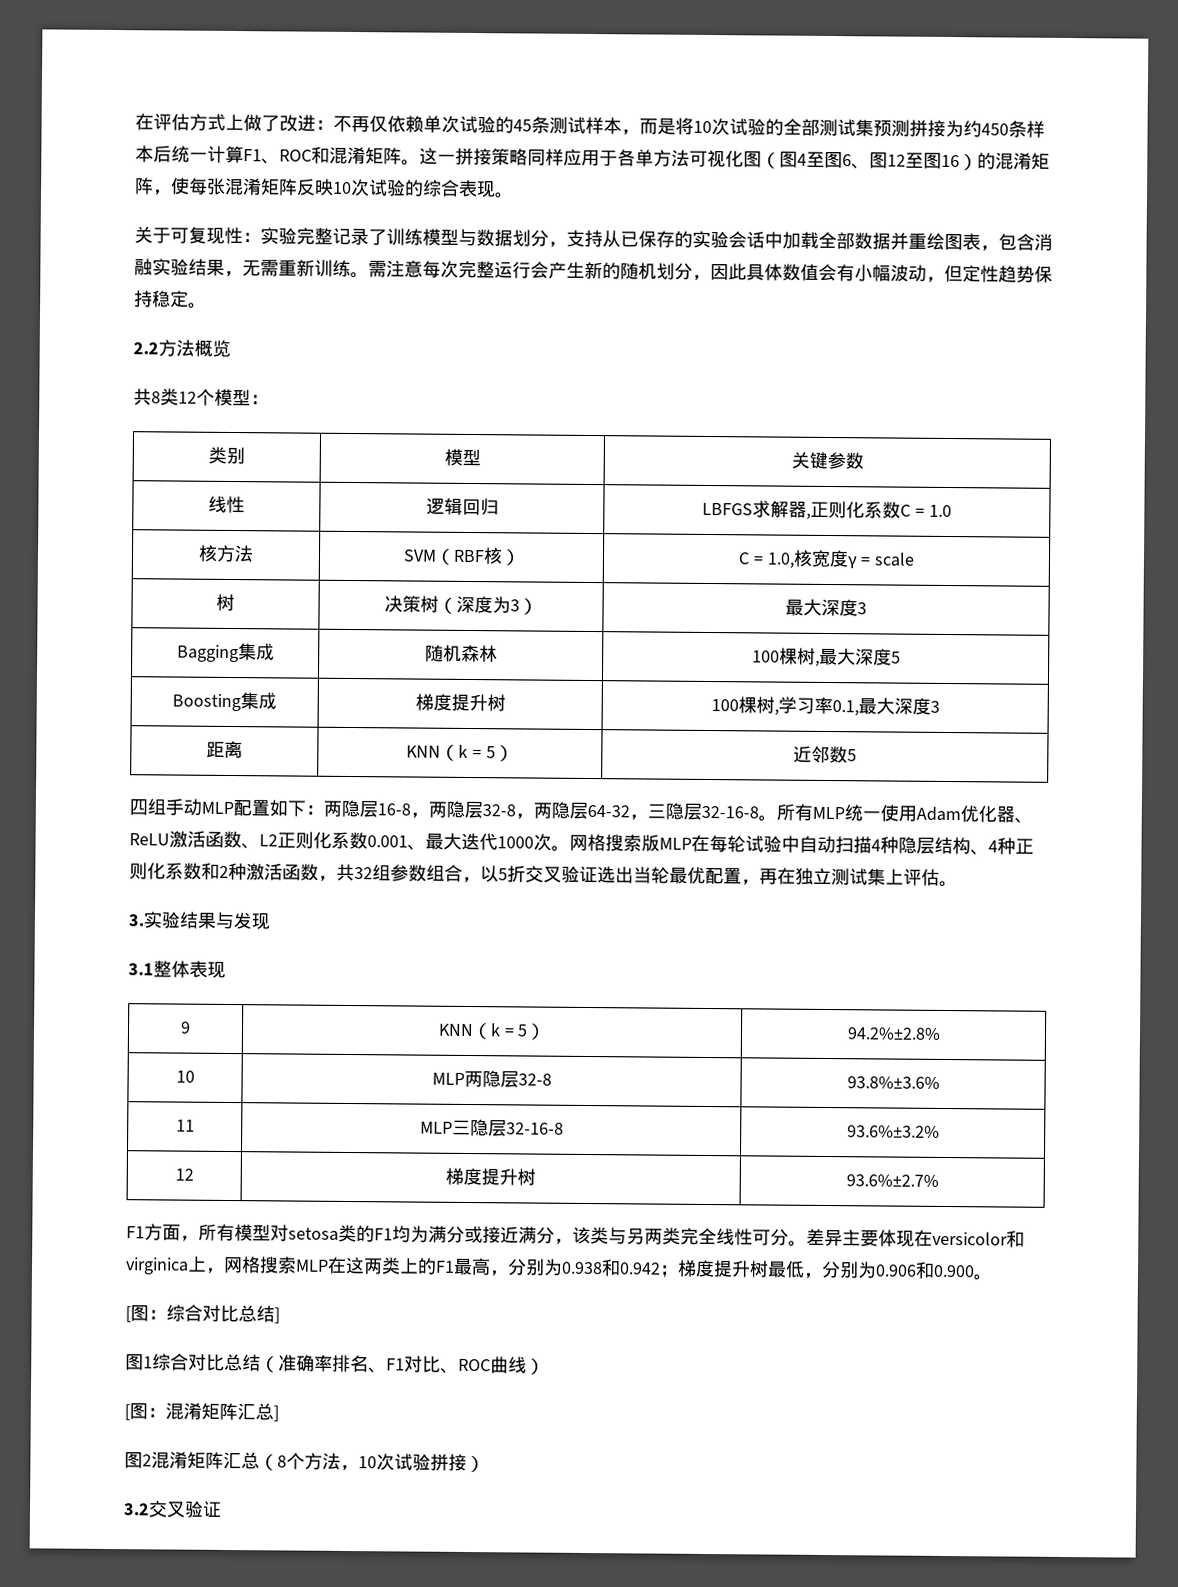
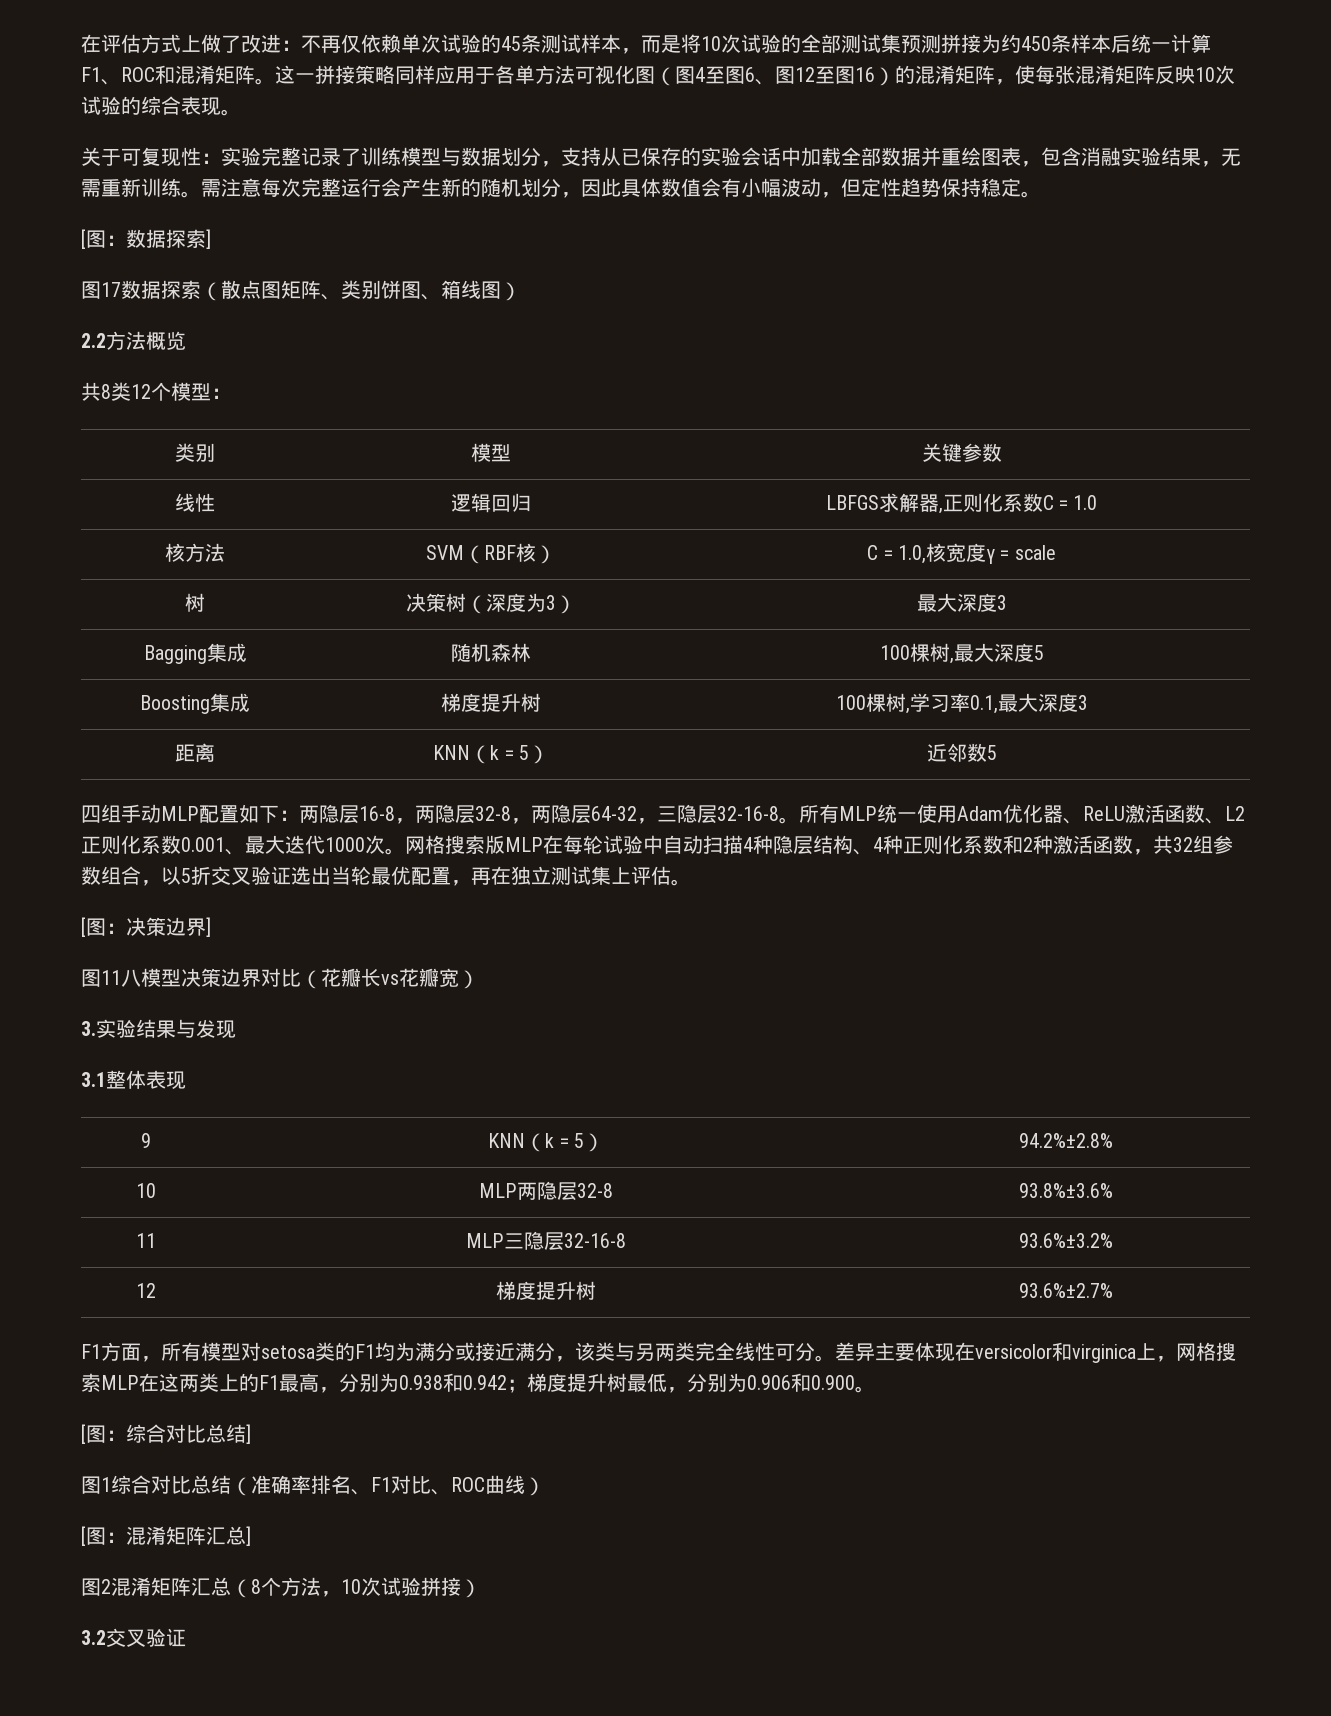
+ [图：数据探索]
+ 图17数据探索（散点图矩阵、类别饼图、箱线图）
+ [图：决策边界]
+ 图11八模型决策边界对比（花瓣长vs花瓣宽）

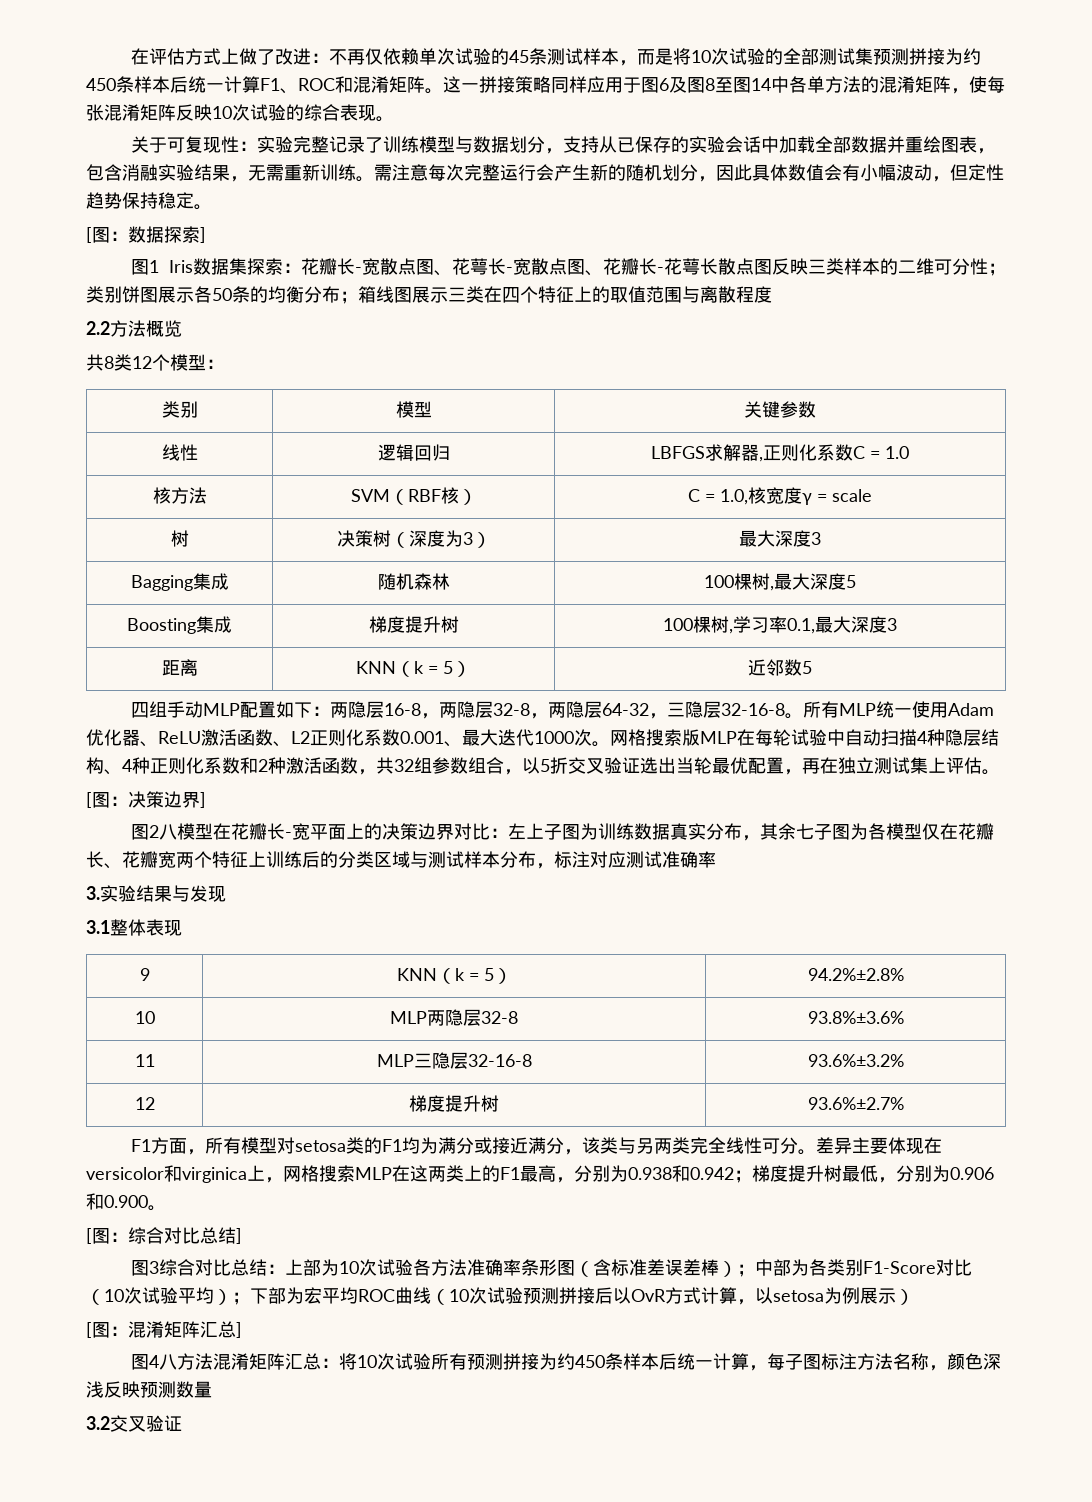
- 这一拼接策略同样应用于各单方法可视化图（图4至图6、图12至图16）的混淆矩阵，使每张混淆矩阵反映10次试验的综合表现。
+ 这一拼接策略同样应用于图6及图8至图14中各单方法的混淆矩阵，使每张混淆矩阵反映10次试验的综合表现。
- 图17数据探索（散点图矩阵、类别饼图、箱线图）
+ 图1 Iris数据集探索：花瓣长-宽散点图、花萼长-宽散点图、花瓣长-花萼长散点图反映三类样本的二维可分性；类别饼图展示各50条的均衡分布；箱线图展示三类在四个特征上的取值范围与离散程度
- 图11八模型决策边界对比（花瓣长vs花瓣宽）
+ 图2八模型在花瓣长-宽平面上的决策边界对比：左上子图为训练数据真实分布，其余七子图为各模型仅在花瓣长、花瓣宽两个特征上训练后的分类区域与测试样本分布，标注对应测试准确率
- 图1综合对比总结（准确率排名、F1对比、ROC曲线）
+ 图3综合对比总结：上部为10次试验各方法准确率条形图（含标准差误差棒）；中部为各类别F1-Score对比（10次试验平均）；下部为宏平均ROC曲线（10次试验预测拼接后以OvR方式计算，以setosa为例展示）
- 图2混淆矩阵汇总（8个方法，10次试验拼接）
+ 图4八方法混淆矩阵汇总：将10次试验所有预测拼接为约450条样本后统一计算，每子图标注方法名称，颜色深浅反映预测数量

